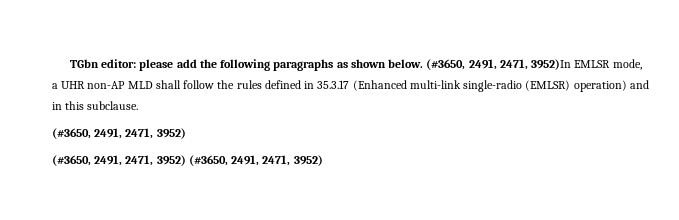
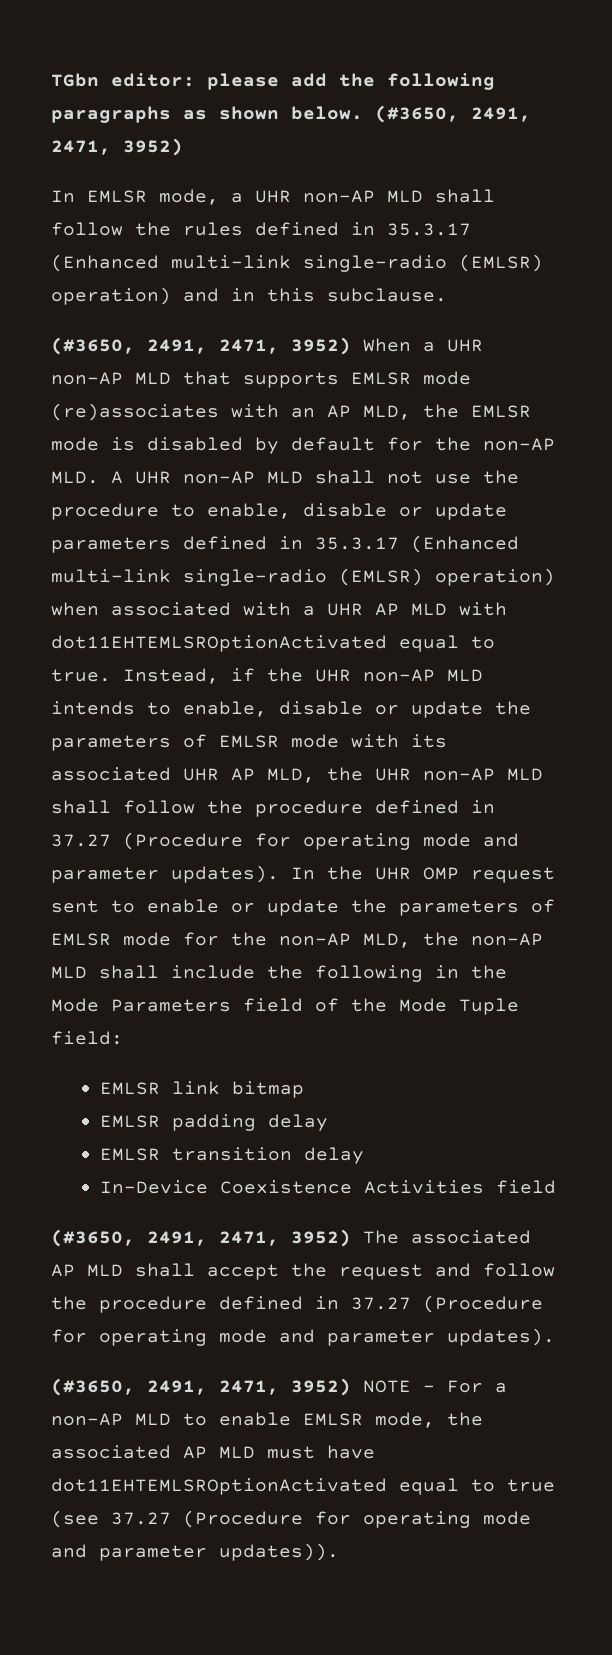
- TGbn editor: please add the following paragraphs as shown below. (#3650, 2491, 2471, 3952)In EMLSR mode, a UHR non-AP MLD shall follow the rules defined in 35.3.17 (Enhanced multi-link single-radio (EMLSR) operation) and in this subclause.
- (#3650, 2491, 2471, 3952)
- (#3650, 2491, 2471, 3952) (#3650, 2491, 2471, 3952)
+ TGbn editor: please add the following paragraphs as shown below. (#3650, 2491, 2471, 3952)
+ In EMLSR mode, a UHR non-AP MLD shall follow the rules defined in 35.3.17 (Enhanced multi-link single-radio (EMLSR) operation) and in this subclause.
+ (#3650, 2491, 2471, 3952) When a UHR non-AP MLD that supports EMLSR mode (re)associates with an AP MLD, the EMLSR mode is disabled by default for the non-AP MLD. A UHR non-AP MLD shall not use the procedure to enable, disable or update parameters defined in 35.3.17 (Enhanced multi-link single-radio (EMLSR) operation) when associated with a UHR AP MLD with dot11EHTEMLSROptionActivated equal to true. Instead, if the UHR non-AP MLD intends to enable, disable or update the parameters of EMLSR mode with its associated UHR AP MLD, the UHR non-AP MLD shall follow the procedure defined in 37.27 (Procedure for operating mode and parameter updates). In the UHR OMP request sent to enable or update the parameters of EMLSR mode for the non-AP MLD, the non-AP MLD shall include the following in the Mode Parameters field of the Mode Tuple field:
+ EMLSR link bitmap
+ EMLSR padding delay
+ EMLSR transition delay
+ In-Device Coexistence Activities field
+ (#3650, 2491, 2471, 3952) The associated AP MLD shall accept the request and follow the procedure defined in 37.27 (Procedure for operating mode and parameter updates).
+ (#3650, 2491, 2471, 3952) NOTE – For a non-AP MLD to enable EMLSR mode, the associated AP MLD must have dot11EHTEMLSROptionActivated equal to true (see 37.27 (Procedure for operating mode and parameter updates)).

